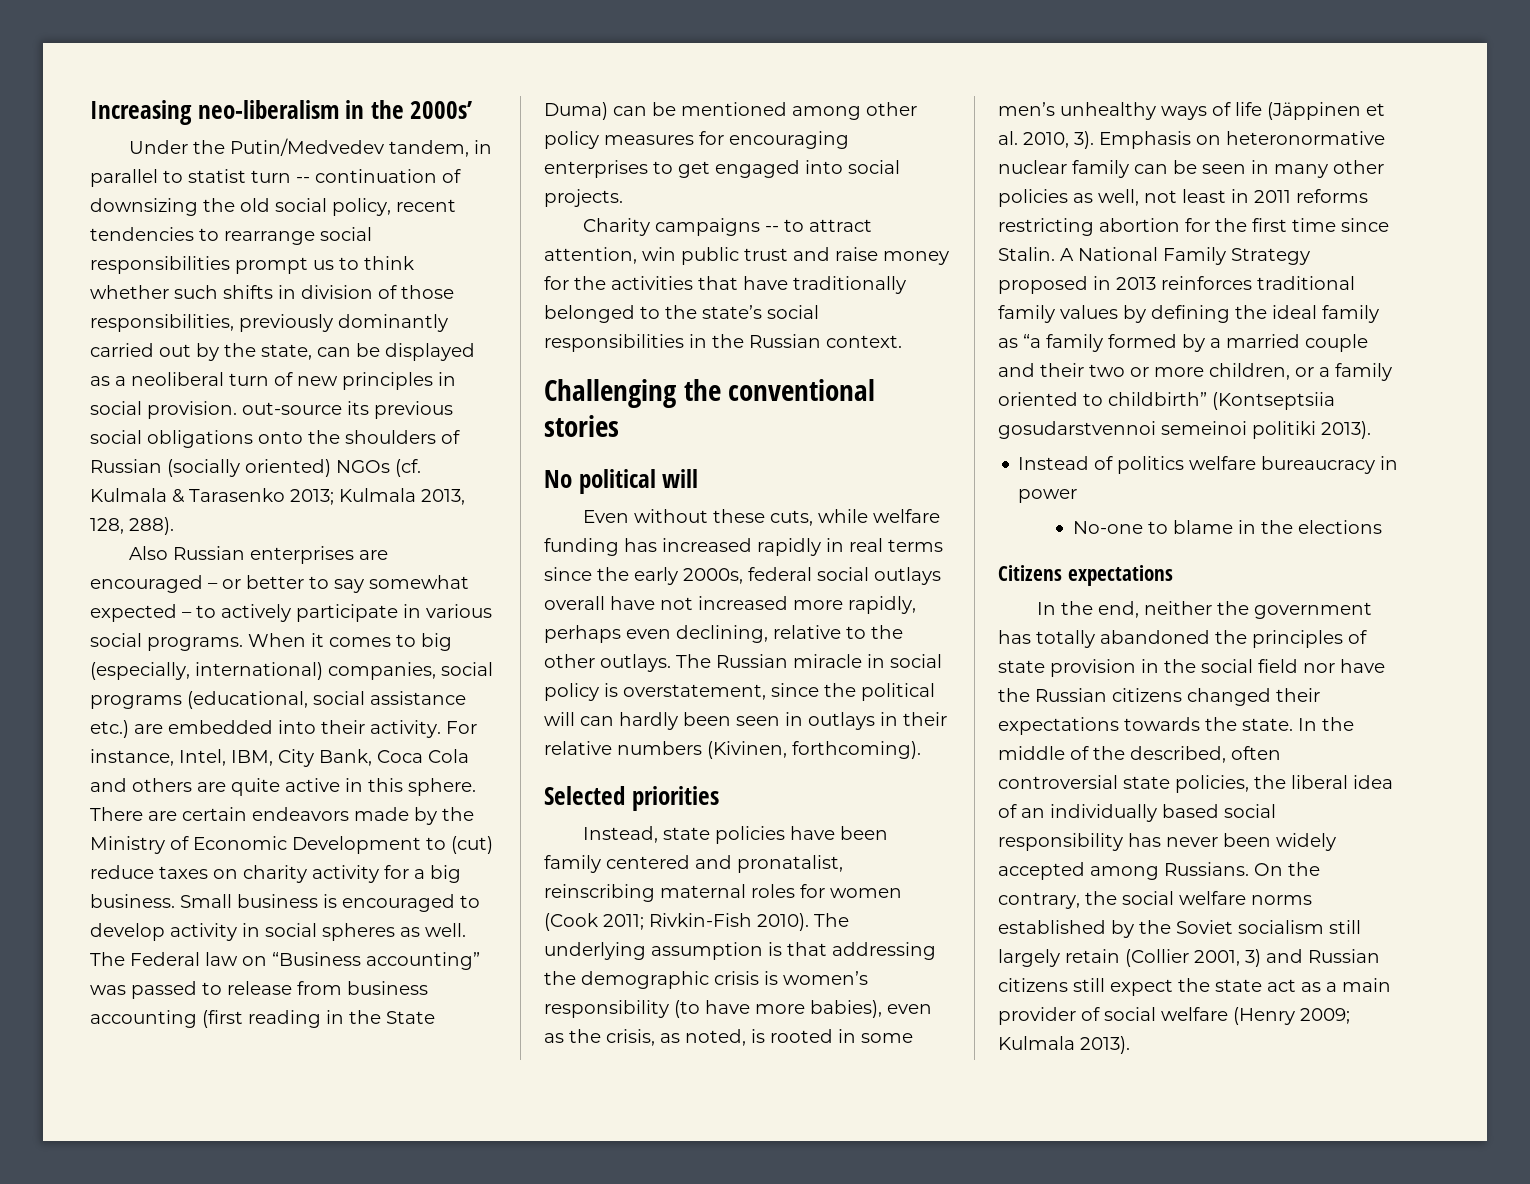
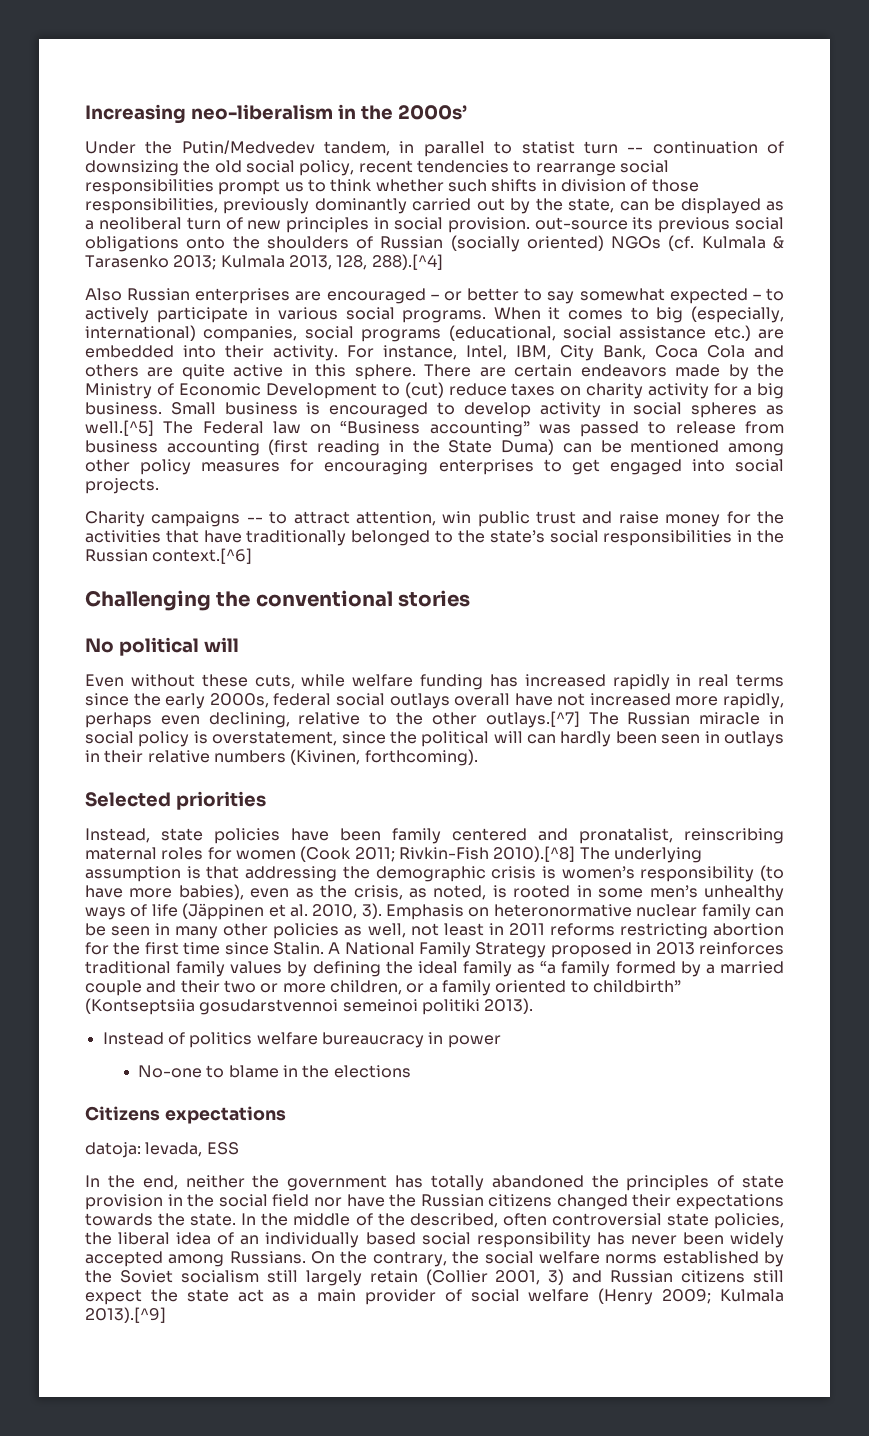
- Kulmala 2013, 128, 288).
+ Kulmala 2013, 128, 288).[^4]
- Small business is encouraged to develop activity in social spheres as well. The Federal law on “Business accounting” was passed to release from business accounting (first reading in the State Duma) can be mentioned among other policy measures for encouraging enterprises to get engaged into social projects.
+ Small business is encouraged to develop activity in social spheres as well.[^5] The Federal law on “Business accounting” was passed to release from business accounting (first reading in the State Duma) can be mentioned among other policy measures for encouraging enterprises to get engaged into social projects.
- Charity campaigns -- to attract attention, win public trust and raise money for the activities that have traditionally belonged to the state’s social responsibilities in the Russian context.
+ Charity campaigns -- to attract attention, win public trust and raise money for the activities that have traditionally belonged to the state’s social responsibilities in the Russian context.[^6]
- Even without these cuts, while welfare funding has increased rapidly in real terms since the early 2000s, federal social outlays overall have not increased more rapidly, perhaps even declining, relative to the other outlays. The Russian miracle in social policy is overstatement, since the political will can hardly been seen in outlays in their relative numbers (Kivinen, forthcoming).
+ Even without these cuts, while welfare funding has increased rapidly in real terms since the early 2000s, federal social outlays overall have not increased more rapidly, perhaps even declining, relative to the other outlays.[^7] The Russian miracle in social policy is overstatement, since the political will can hardly been seen in outlays in their relative numbers (Kivinen, forthcoming).
- Instead, state policies have been family centered and pronatalist, reinscribing maternal roles for women (Cook 2011; Rivkin-Fish 2010). The underlying assumption is that addressing the demographic crisis is women’s responsibility (to have more babies), even as the crisis, as noted, is rooted in some men’s unhealthy ways of life (Jäppinen et al. 2010, 3).
+ Instead, state policies have been family centered and pronatalist, reinscribing maternal roles for women (Cook 2011; Rivkin-Fish 2010).[^8] The underlying assumption is that addressing the demographic crisis is women’s responsibility (to have more babies), even as the crisis, as noted, is rooted in some men’s unhealthy ways of life (Jäppinen et al. 2010, 3).
+ datoja: levada, ESS
- On the contrary, the social welfare norms established by the Soviet socialism still largely retain (Collier 2001, 3) and Russian citizens still expect the state act as a main provider of social welfare (Henry 2009; Kulmala 2013).
+ On the contrary, the social welfare norms established by the Soviet socialism still largely retain (Collier 2001, 3) and Russian citizens still expect the state act as a main provider of social welfare (Henry 2009; Kulmala 2013).[^9]

